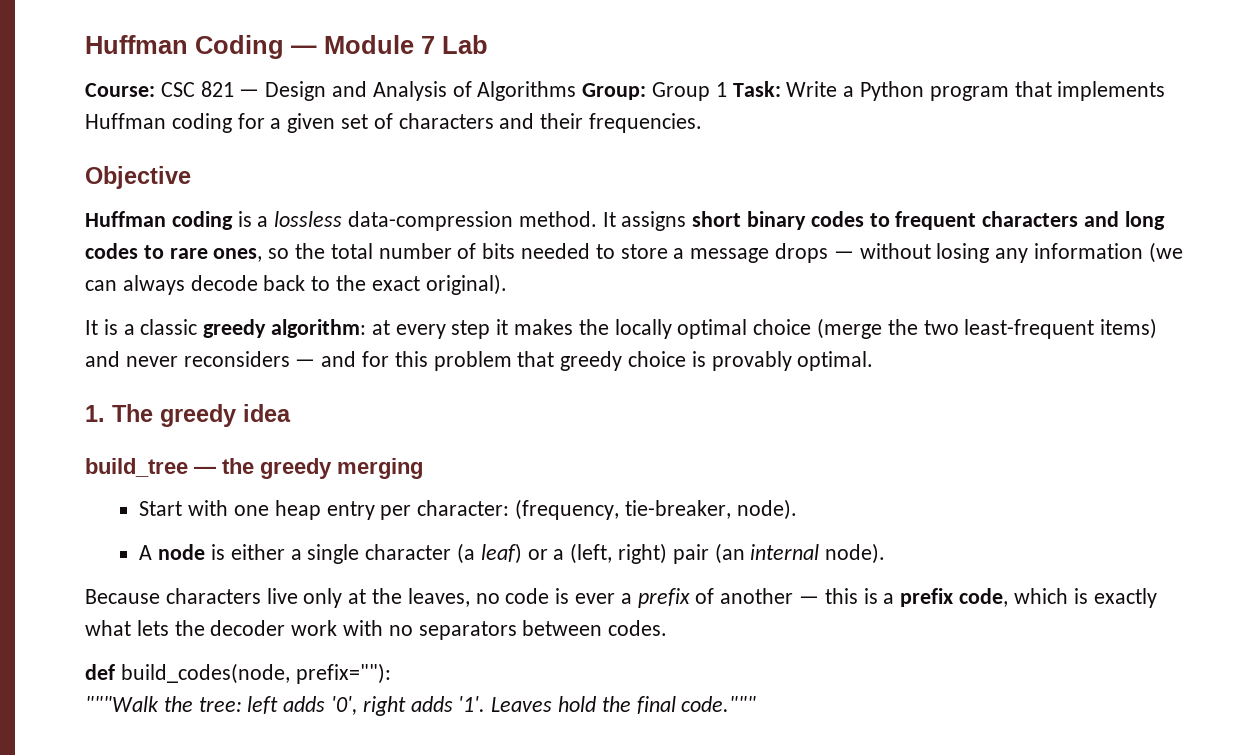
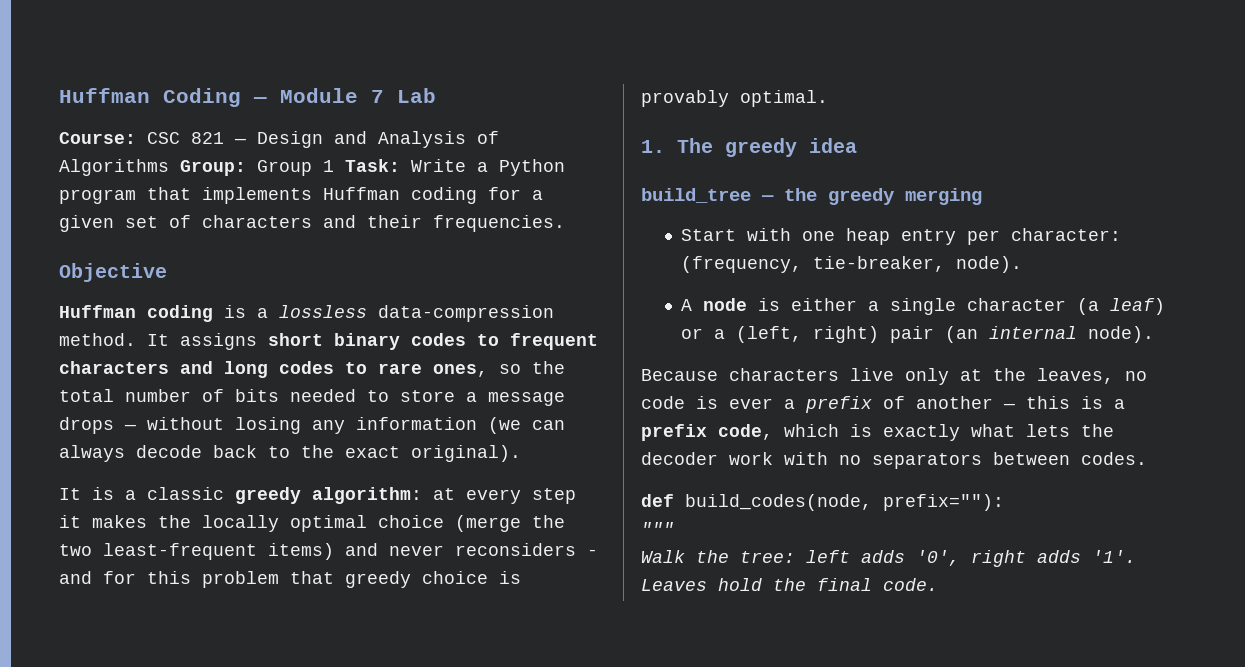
- It is a classic greedy algorithm: at every step it makes the locally optimal choice (merge the two least-frequent items) and never reconsiders — and for this problem that greedy choice is provably optimal.
+ It is a classic greedy algorithm: at every step it makes the locally optimal choice (merge the two least-frequent items) and never reconsiders - and for this problem that greedy choice is provably optimal.
- """Walk the tree: left adds '0', right adds '1'.
+ """
+ Walk the tree: left adds '0', right adds '1'.
- Leaves hold the final code."""
+ Leaves hold the final code.

